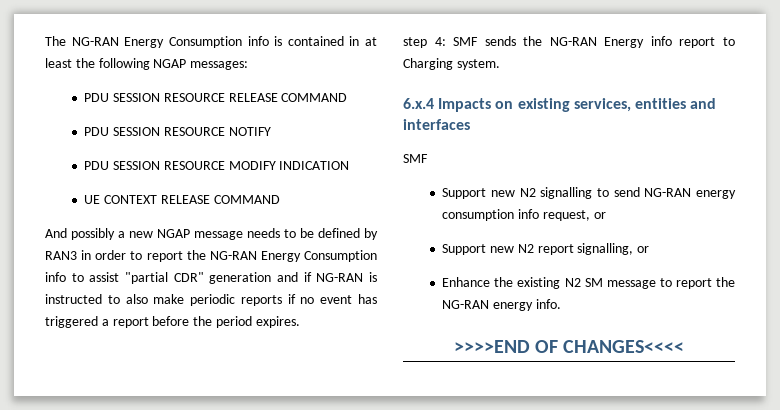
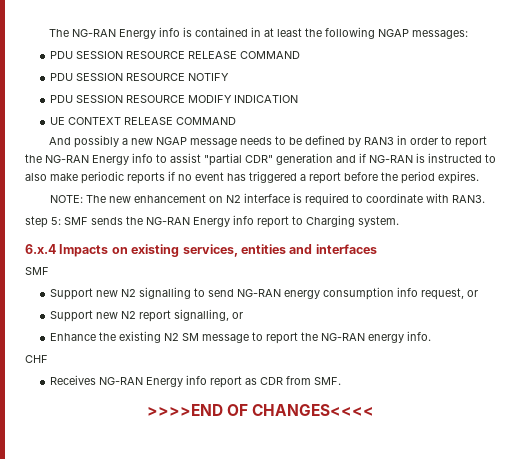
- The NG-RAN Energy Consumption info is contained in at least the following NGAP messages:
+ The NG-RAN Energy info is contained in at least the following NGAP messages:
- And possibly a new NGAP message needs to be defined by RAN3 in order to report the NG-RAN Energy Consumption info to assist "partial CDR" generation and if NG-RAN is instructed to also make periodic reports if no event has triggered a report before the period expires.
+ And possibly a new NGAP message needs to be defined by RAN3 in order to report the NG-RAN Energy info to assist "partial CDR" generation and if NG-RAN is instructed to also make periodic reports if no event has triggered a report before the period expires.
+ NOTE: The new enhancement on N2 interface is required to coordinate with RAN3.
- step 4: SMF sends the NG-RAN Energy info report to Charging system.
+ step 5: SMF sends the NG-RAN Energy info report to Charging system.
+ CHF
+ Receives NG-RAN Energy info report as CDR from SMF.

